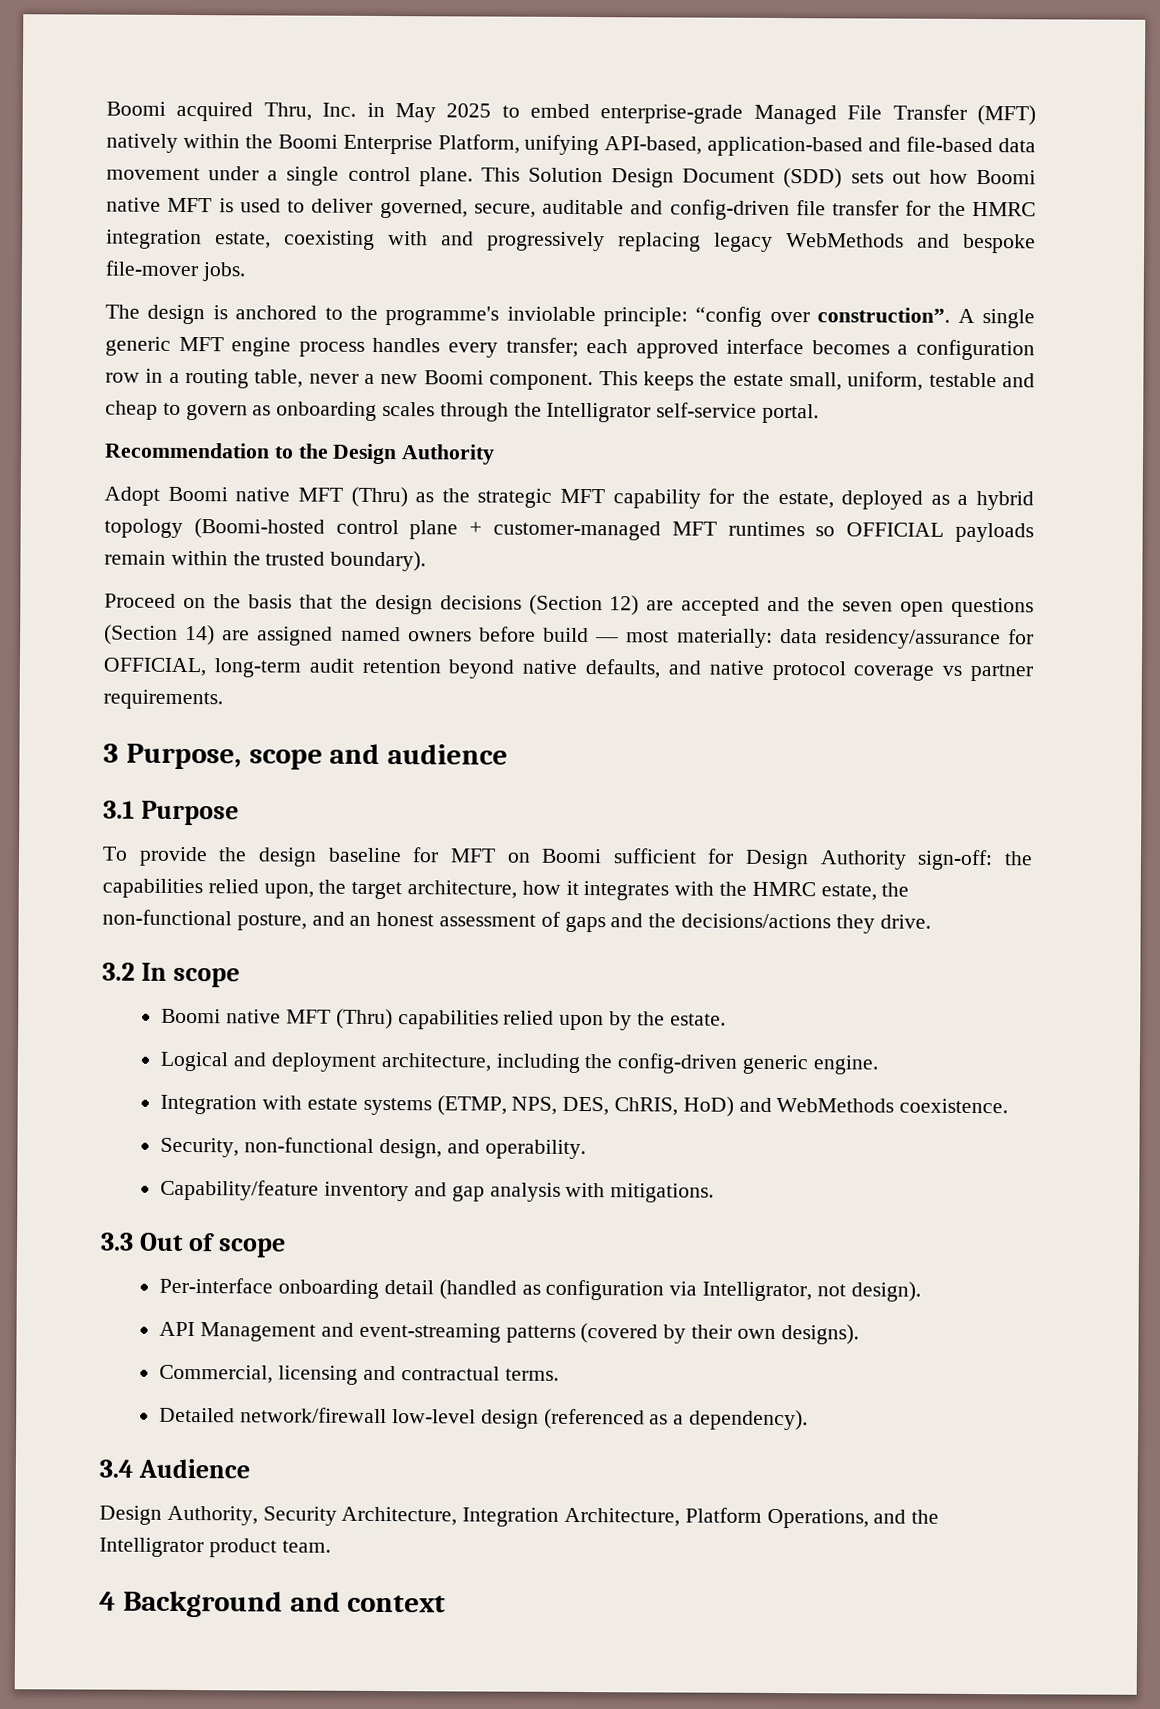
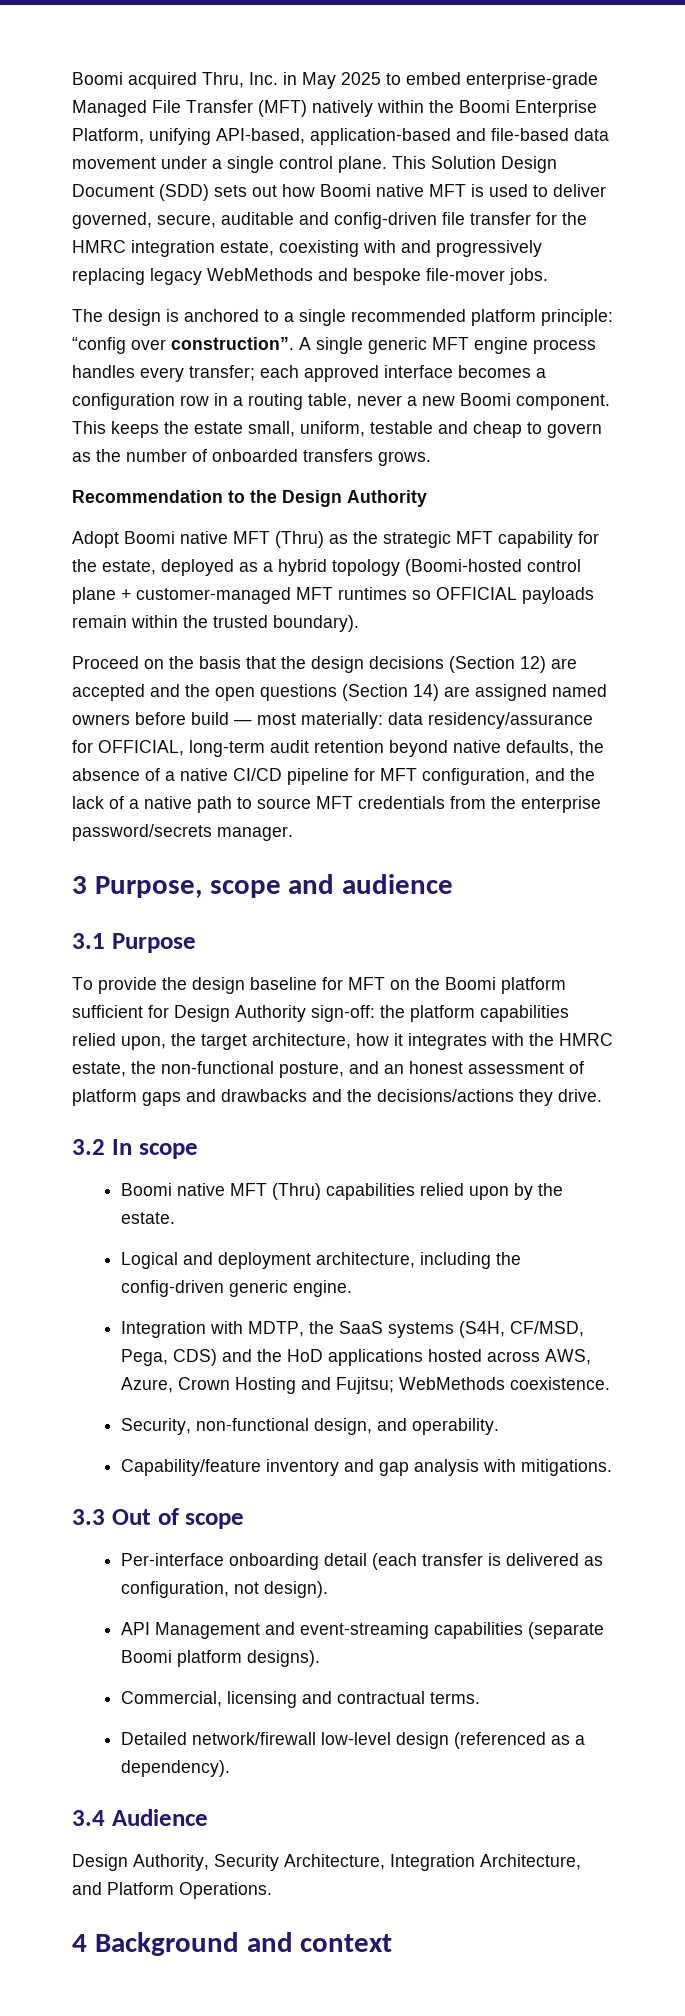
- The design is anchored to the programme's inviolable principle: “config over construction”.
+ The design is anchored to a single recommended platform principle: “config over construction”.
- This keeps the estate small, uniform, testable and cheap to govern as onboarding scales through the Intelligrator self-service portal.
+ This keeps the estate small, uniform, testable and cheap to govern as the number of onboarded transfers grows.
- Proceed on the basis that the design decisions (Section 12) are accepted and the seven open questions (Section 14) are assigned named owners before build — most materially: data residency/assurance for OFFICIAL, long-term audit retention beyond native defaults, and native protocol coverage vs partner requirements.
+ Proceed on the basis that the design decisions (Section 12) are accepted and the open questions (Section 14) are assigned named owners before build — most materially: data residency/assurance for OFFICIAL, long-term audit retention beyond native defaults, the absence of a native CI/CD pipeline for MFT configuration, and the lack of a native path to source MFT credentials from the enterprise password/secrets manager.
- To provide the design baseline for MFT on Boomi sufficient for Design Authority sign-off: the capabilities relied upon, the target architecture, how it integrates with the HMRC estate, the non-functional posture, and an honest assessment of gaps and the decisions/actions they drive.
+ To provide the design baseline for MFT on the Boomi platform sufficient for Design Authority sign-off: the platform capabilities relied upon, the target architecture, how it integrates with the HMRC estate, the non-functional posture, and an honest assessment of platform gaps and drawbacks and the decisions/actions they drive.
- Integration with estate systems (ETMP, NPS, DES, ChRIS, HoD) and WebMethods coexistence.
+ Integration with MDTP, the SaaS systems (S4H, CF/MSD, Pega, CDS) and the HoD applications hosted across AWS, Azure, Crown Hosting and Fujitsu; WebMethods coexistence.
- Per-interface onboarding detail (handled as configuration via Intelligrator, not design).
+ Per-interface onboarding detail (each transfer is delivered as configuration, not design).
- API Management and event-streaming patterns (covered by their own designs).
+ API Management and event-streaming capabilities (separate Boomi platform designs).
- Design Authority, Security Architecture, Integration Architecture, Platform Operations, and the Intelligrator product team.
+ Design Authority, Security Architecture, Integration Architecture, and Platform Operations.

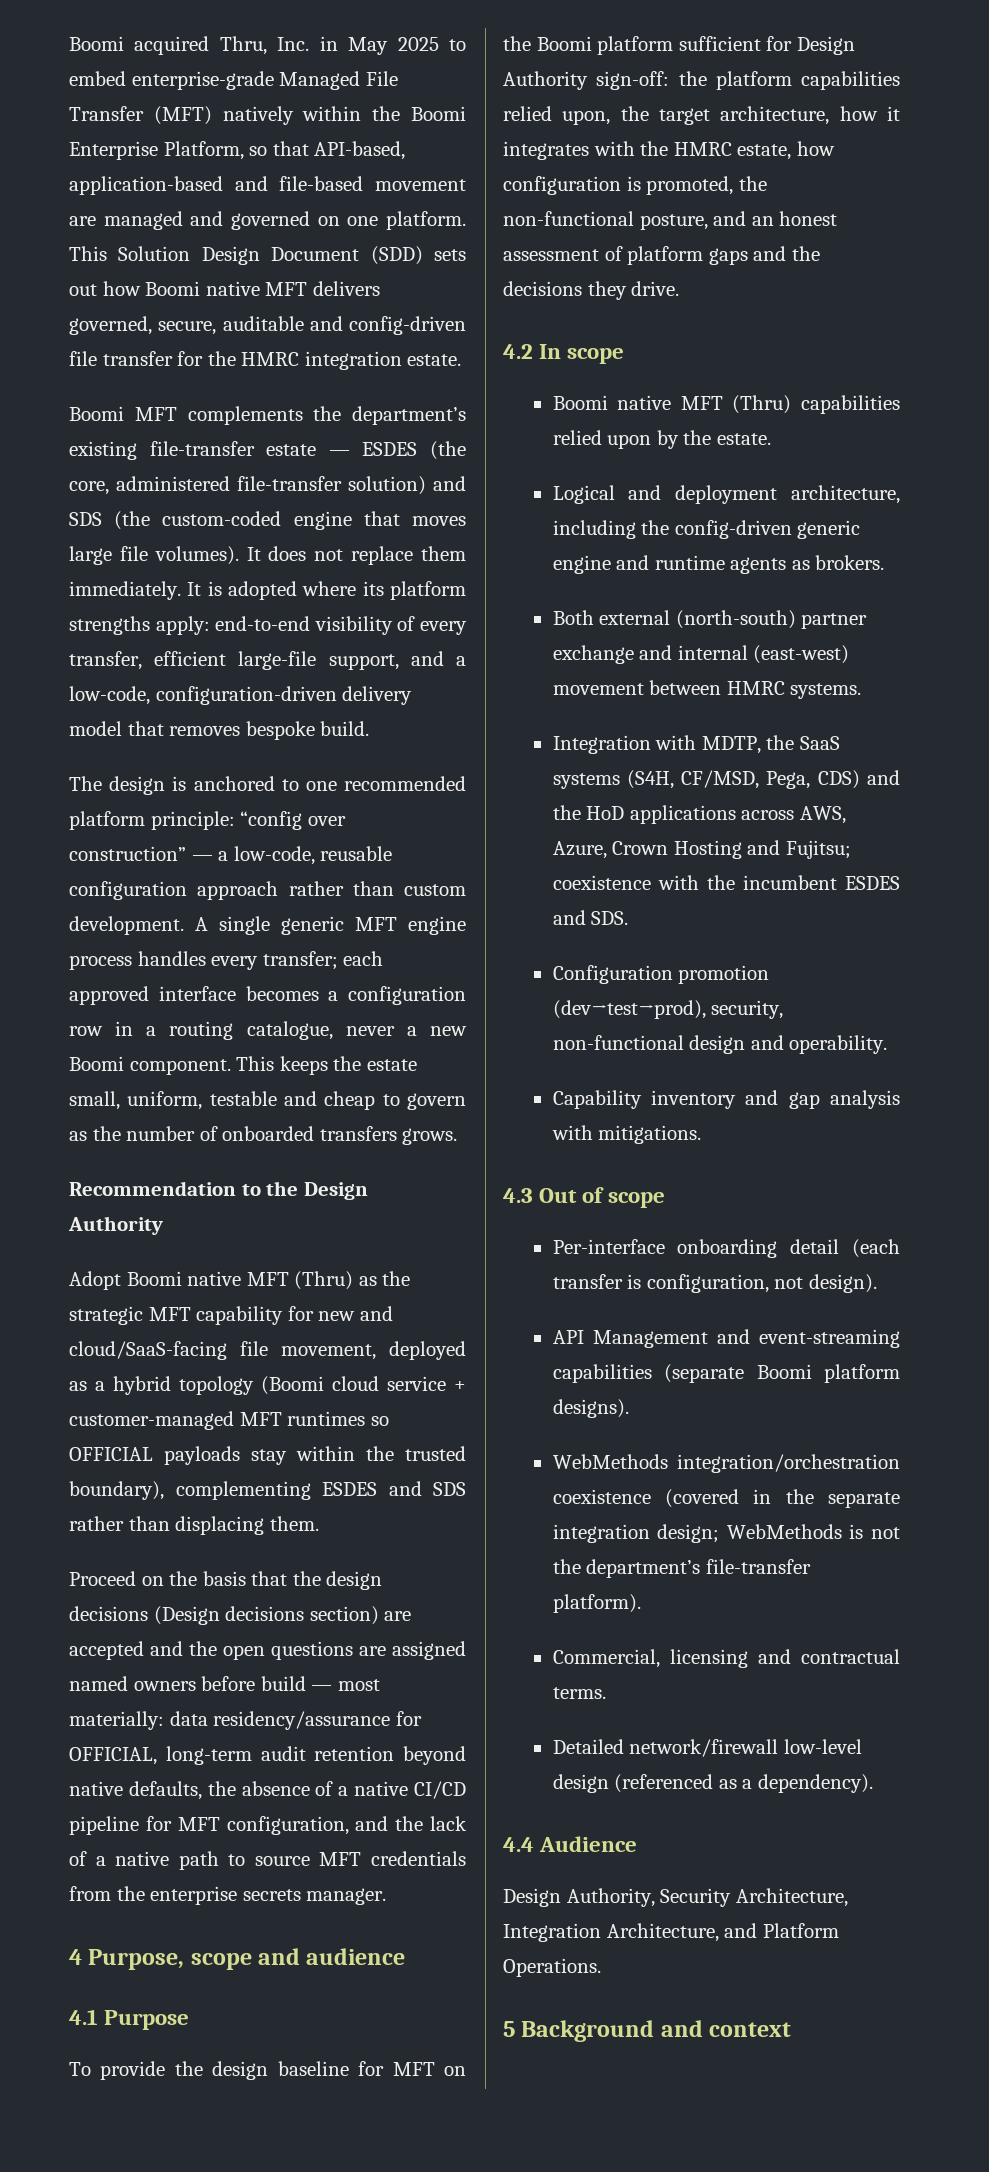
- Boomi acquired Thru, Inc. in May 2025 to embed enterprise-grade Managed File Transfer (MFT) natively within the Boomi Enterprise Platform, unifying API-based, application-based and file-based data movement under a single control plane.
+ Boomi acquired Thru, Inc. in May 2025 to embed enterprise-grade Managed File Transfer (MFT) natively within the Boomi Enterprise Platform, so that API-based, application-based and file-based movement are managed and governed on one platform.
- This Solution Design Document (SDD) sets out how Boomi native MFT is used to deliver governed, secure, auditable and config-driven file transfer for the HMRC integration estate, coexisting with and progressively replacing legacy WebMethods and bespoke file-mover jobs.
+ This Solution Design Document (SDD) sets out how Boomi native MFT delivers governed, secure, auditable and config-driven file transfer for the HMRC integration estate.
+ Boomi MFT complements the department’s existing file-transfer estate — ESDES (the core, administered file-transfer solution) and SDS (the custom-coded engine that moves large file volumes). It does not replace them immediately. It is adopted where its platform strengths apply: end-to-end visibility of every transfer, efficient large-file support, and a low-code, configuration-driven delivery model that removes bespoke build.
- The design is anchored to a single recommended platform principle: “config over construction”.
+ The design is anchored to one recommended platform principle: “config over construction” — a low-code, reusable configuration approach rather than custom development.
- A single generic MFT engine process handles every transfer; each approved interface becomes a configuration row in a routing table, never a new Boomi component.
+ A single generic MFT engine process handles every transfer; each approved interface becomes a configuration row in a routing catalogue, never a new Boomi component.
- Adopt Boomi native MFT (Thru) as the strategic MFT capability for the estate, deployed as a hybrid topology (Boomi-hosted control plane + customer-managed MFT runtimes so OFFICIAL payloads remain within the trusted boundary).
+ Adopt Boomi native MFT (Thru) as the strategic MFT capability for new and cloud/SaaS-facing file movement, deployed as a hybrid topology (Boomi cloud service + customer-managed MFT runtimes so OFFICIAL payloads stay within the trusted boundary), complementing ESDES and SDS rather than displacing them.
- Proceed on the basis that the design decisions (Section 12) are accepted and the open questions (Section 14) are assigned named owners before build — most materially: data residency/assurance for OFFICIAL, long-term audit retention beyond native defaults, the absence of a native CI/CD pipeline for MFT configuration, and the lack of a native path to source MFT credentials from the enterprise password/secrets manager.
+ Proceed on the basis that the design decisions (Design decisions section) are accepted and the open questions are assigned named owners before build — most materially: data residency/assurance for OFFICIAL, long-term audit retention beyond native defaults, the absence of a native CI/CD pipeline for MFT configuration, and the lack of a native path to source MFT credentials from the enterprise secrets manager.
- 3 Purpose, scope and audience
+ 4 Purpose, scope and audience
- 3.1 Purpose
+ 4.1 Purpose
- To provide the design baseline for MFT on the Boomi platform sufficient for Design Authority sign-off: the platform capabilities relied upon, the target architecture, how it integrates with the HMRC estate, the non-functional posture, and an honest assessment of platform gaps and drawbacks and the decisions/actions they drive.
+ To provide the design baseline for MFT on the Boomi platform sufficient for Design Authority sign-off: the platform capabilities relied upon, the target architecture, how it integrates with the HMRC estate, how configuration is promoted, the non-functional posture, and an honest assessment of platform gaps and the decisions they drive.
- 3.2 In scope
+ 4.2 In scope
- Logical and deployment architecture, including the config-driven generic engine.
+ Logical and deployment architecture, including the config-driven generic engine and runtime agents as brokers.
+ Both external (north-south) partner exchange and internal (east-west) movement between HMRC systems.
- Integration with MDTP, the SaaS systems (S4H, CF/MSD, Pega, CDS) and the HoD applications hosted across AWS, Azure, Crown Hosting and Fujitsu; WebMethods coexistence.
- Security, non-functional design, and operability.
+ Integration with MDTP, the SaaS systems (S4H, CF/MSD, Pega, CDS) and the HoD applications across AWS, Azure, Crown Hosting and Fujitsu; coexistence with the incumbent ESDES and SDS.
+ Configuration promotion (dev→test→prod), security, non-functional design and operability.
- Capability/feature inventory and gap analysis with mitigations.
+ Capability inventory and gap analysis with mitigations.
- 3.3 Out of scope
+ 4.3 Out of scope
- Per-interface onboarding detail (each transfer is delivered as configuration, not design).
+ Per-interface onboarding detail (each transfer is configuration, not design).
+ WebMethods integration/orchestration coexistence (covered in the separate integration design; WebMethods is not the department’s file-transfer platform).
- 3.4 Audience
+ 4.4 Audience
- 4 Background and context
+ 5 Background and context

